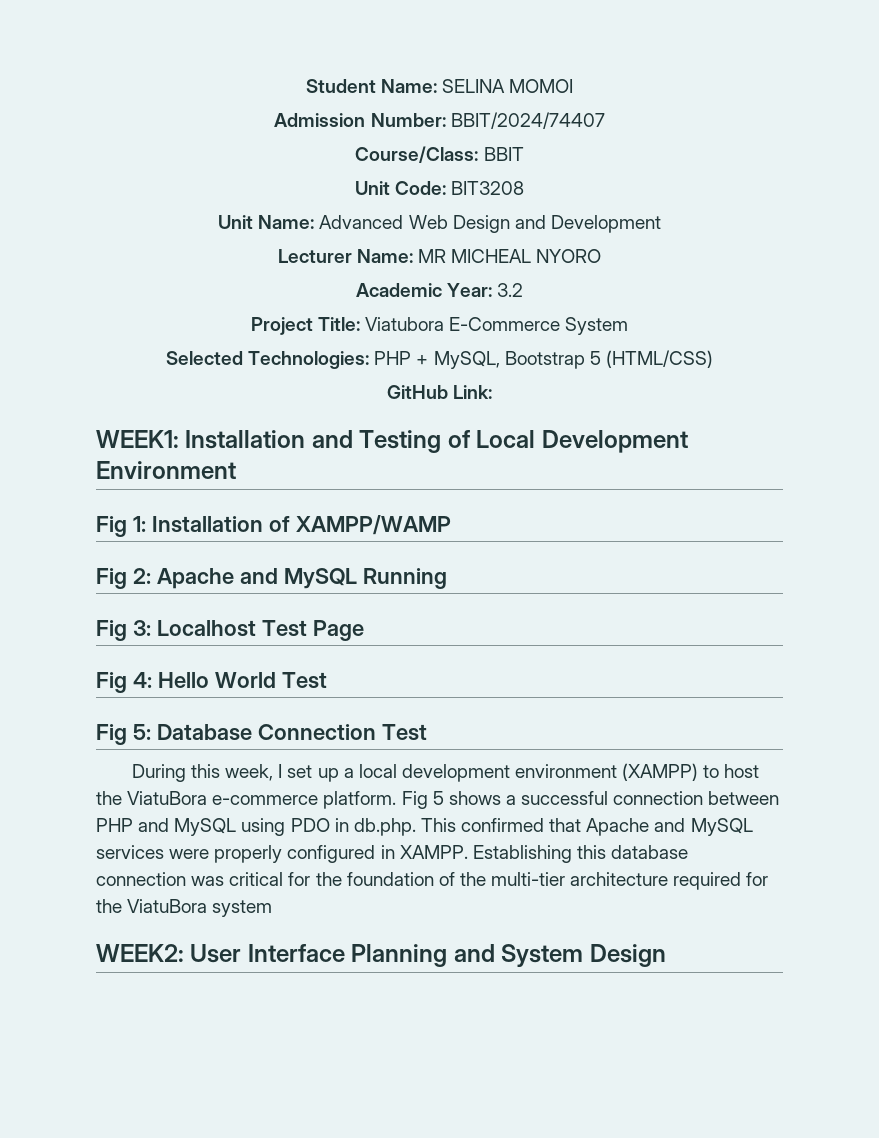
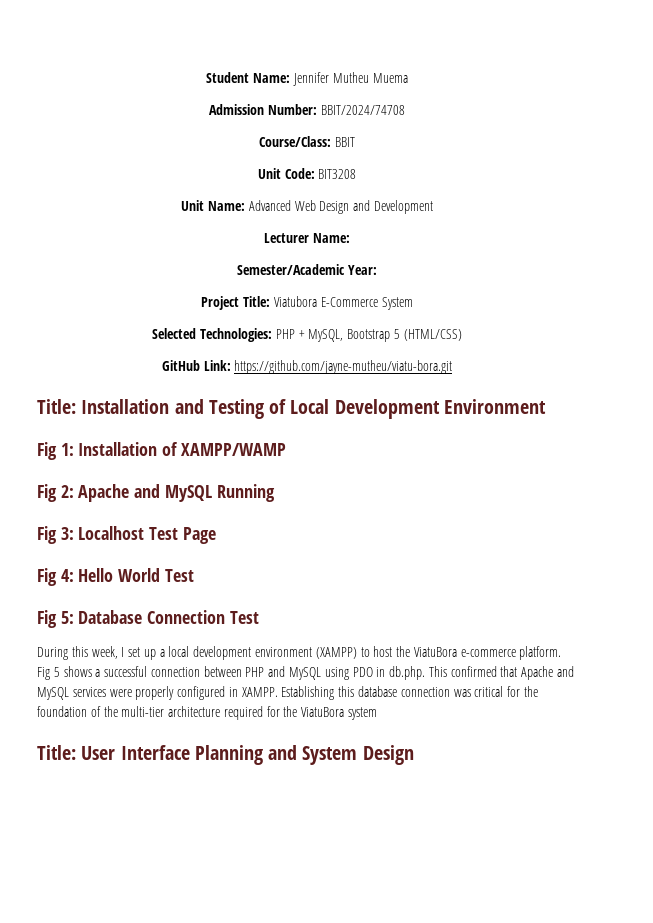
- Student Name: SELINA MOMOI
+ Student Name: Jennifer Mutheu Muema
- Admission Number: BBIT/2024/74407
+ Admission Number: BBIT/2024/74708
- Lecturer Name: MR MICHEAL NYORO
- Academic Year: 3.2
+ Lecturer Name:
+ Semester/Academic Year:
- GitHub Link:
- WEEK1: Installation and Testing of Local Development Environment
+ GitHub Link: https://github.com/jayne-mutheu/viatu-bora.git
+ Title: Installation and Testing of Local Development Environment
- WEEK2: User Interface Planning and System Design
+ Title: User Interface Planning and System Design

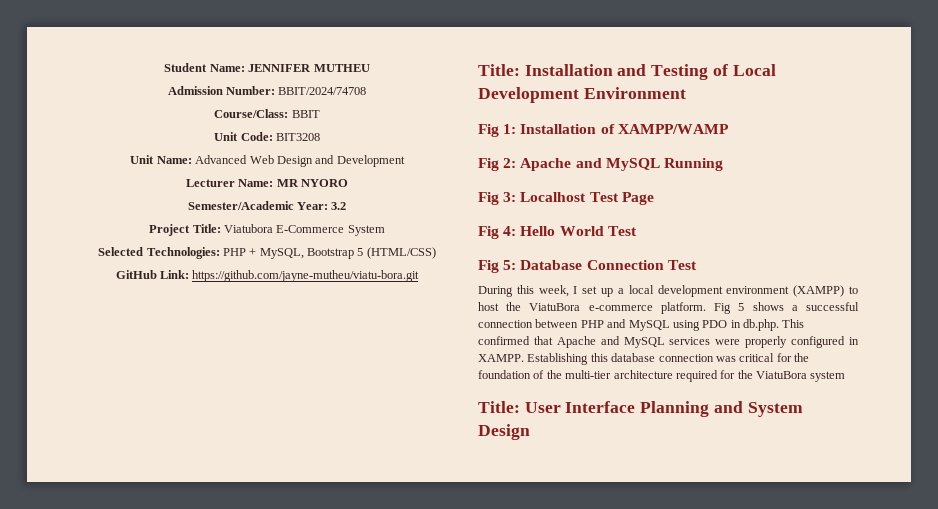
- Student Name: Jennifer Mutheu Muema
+ Student Name: JENNIFER MUTHEU
- Lecturer Name:
+ Lecturer Name: MR NYORO
- Semester/Academic Year:
+ Semester/Academic Year: 3.2

